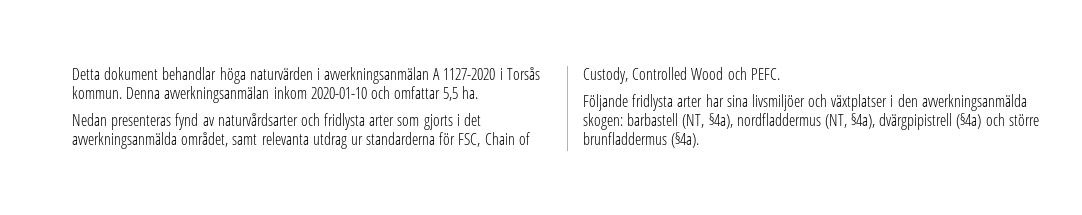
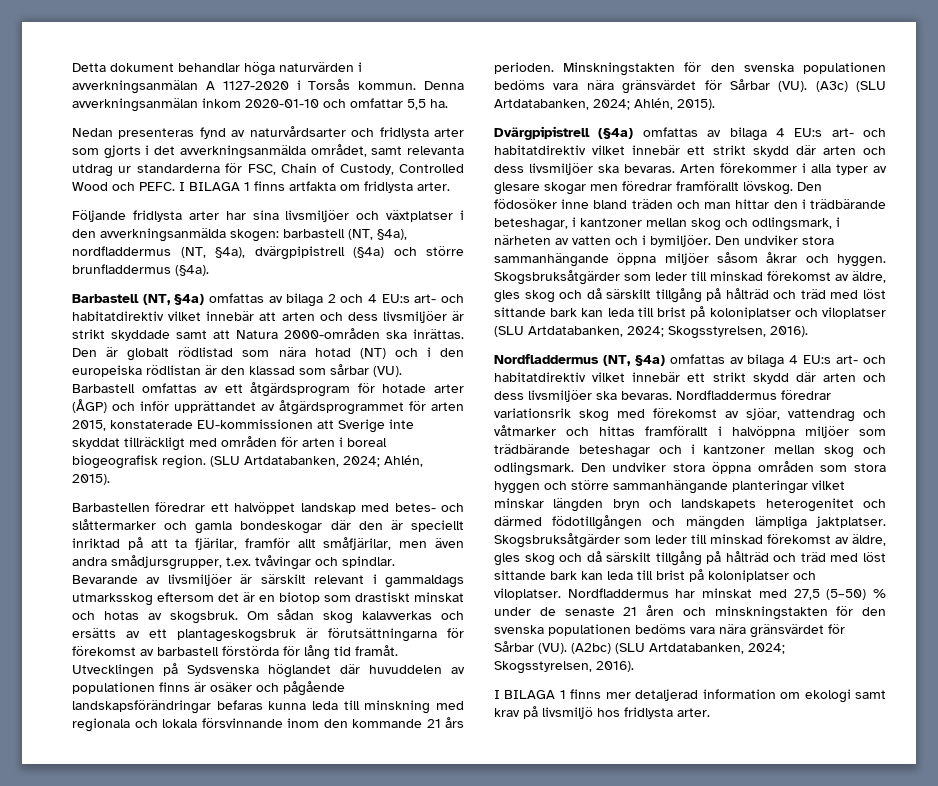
+ I BILAGA 1 finns artfakta om fridlysta arter.
+ Barbastell (NT, §4a) omfattas av bilaga 2 och 4 EU:s art- och habitatdirektiv vilket innebär att arten och dess livsmiljöer är strikt skyddade samt att Natura 2000-områden ska inrättas. Den är globalt rödlistad som nära hotad (NT) och i den europeiska rödlistan är den klassad som sårbar (VU). Barbastell omfattas av ett åtgärdsprogram för hotade arter (ÅGP) och inför upprättandet av åtgärdsprogrammet för arten 2015, konstaterade EU-kommissionen att Sverige inte skyddat tillräckligt med områden för arten i boreal biogeografisk region. (SLU Artdatabanken, 2024; Ahlén, 2015).
+ Barbastellen föredrar ett halvöppet landskap med betes- och slåttermarker och gamla bondeskogar där den är speciellt inriktad på att ta fjärilar, framför allt småfjärilar, men även andra smådjursgrupper, t.ex. tvåvingar och spindlar. Bevarande av livsmiljöer är särskilt relevant i gammaldags utmarksskog eftersom det är en biotop som drastiskt minskat och hotas av skogsbruk. Om sådan skog kalavverkas och ersätts av ett plantageskogsbruk är förutsättningarna för förekomst av barbastell förstörda för lång tid framåt. Utvecklingen på Sydsvenska höglandet där huvuddelen av populationen finns är osäker och pågående landskapsförändringar befaras kunna leda till minskning med regionala och lokala försvinnande inom den kommande 21 års perioden. Minskningstakten för den svenska populationen bedöms vara nära gränsvärdet för Sårbar (VU). (A3c) (SLU Artdatabanken, 2024; Ahlén, 2015).
+ Dvärgpipistrell (§4a) omfattas av bilaga 4 EU:s art- och habitatdirektiv vilket innebär ett strikt skydd där arten och dess livsmiljöer ska bevaras. Arten förekommer i alla typer av glesare skogar men föredrar framförallt lövskog. Den födosöker inne bland träden och man hittar den i trädbärande beteshagar, i kantzoner mellan skog och odlingsmark, i närheten av vatten och i bymiljöer. Den undviker stora sammanhängande öppna miljöer såsom åkrar och hyggen. Skogsbruksåtgärder som leder till minskad förekomst av äldre, gles skog och då särskilt tillgång på hålträd och träd med löst sittande bark kan leda till brist på koloniplatser och viloplatser (SLU Artdatabanken, 2024; Skogsstyrelsen, 2016).
+ Nordfladdermus (NT, §4a) omfattas av bilaga 4 EU:s art- och habitatdirektiv vilket innebär ett strikt skydd där arten och dess livsmiljöer ska bevaras. Nordfladdermus föredrar variationsrik skog med förekomst av sjöar, vattendrag och våtmarker och hittas framförallt i halvöppna miljöer som trädbärande beteshagar och i kantzoner mellan skog och odlingsmark. Den undviker stora öppna områden som stora hyggen och större sammanhängande planteringar vilket minskar längden bryn och landskapets heterogenitet och därmed födotillgången och mängden lämpliga jaktplatser. Skogsbruksåtgärder som leder till minskad förekomst av äldre, gles skog och då särskilt tillgång på hålträd och träd med löst sittande bark kan leda till brist på koloniplatser och viloplatser. Nordfladdermus har minskat med 27,5 (5–50) % under de senaste 21 åren och minskningstakten för den svenska populationen bedöms vara nära gränsvärdet för Sårbar (VU). (A2bc) (SLU Artdatabanken, 2024; Skogsstyrelsen, 2016).
+ I BILAGA 1 finns mer detaljerad information om ekologi samt krav på livsmiljö hos fridlysta arter.

